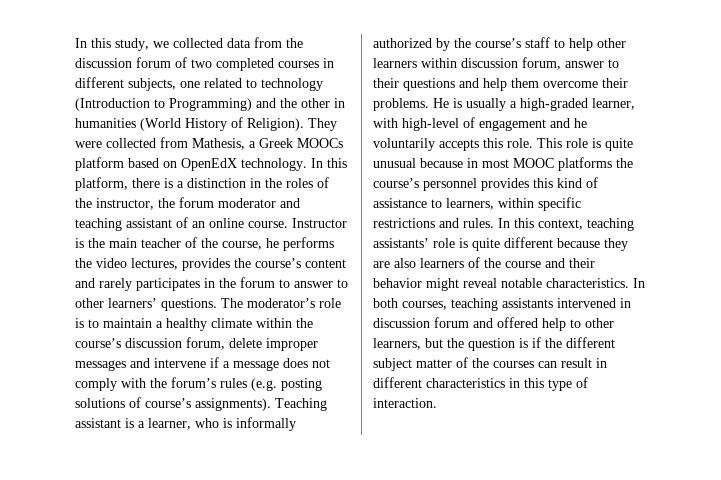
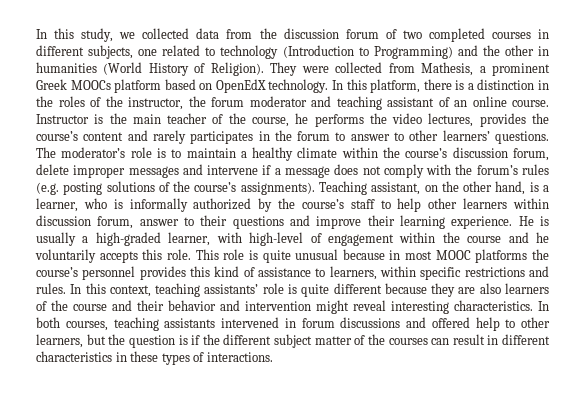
- They were collected from Mathesis, a Greek MOOCs platform based on OpenEdX technology.
+ They were collected from Mathesis, a prominent Greek MOOCs platform based on OpenEdX technology.
- The moderator’s role is to maintain a healthy climate within the course’s discussion forum, delete improper messages and intervene if a message does not comply with the forum’s rules (e.g. posting solutions of course’s assignments).
+ The moderator’s role is to maintain a healthy climate within the course’s discussion forum, delete improper messages and intervene if a message does not comply with the forum’s rules (e.g. posting solutions of the course’s assignments).
- Teaching assistant is a learner, who is informally authorized by the course’s staff to help other learners within discussion forum, answer to their questions and help them overcome their problems.
+ Teaching assistant, on the other hand, is a learner, who is informally authorized by the course’s staff to help other learners within discussion forum, answer to their questions and improve their learning experience.
- He is usually a high-graded learner, with high-level of engagement and he voluntarily accepts this role.
+ He is usually a high-graded learner, with high-level of engagement within the course and he voluntarily accepts this role.
- In this context, teaching assistants’ role is quite different because they are also learners of the course and their behavior might reveal notable characteristics.
+ In this context, teaching assistants’ role is quite different because they are also learners of the course and their behavior and intervention might reveal interesting characteristics.
- In both courses, teaching assistants intervened in discussion forum and offered help to other learners, but the question is if the different subject matter of the courses can result in different characteristics in this type of interaction.
+ In both courses, teaching assistants intervened in forum discussions and offered help to other learners, but the question is if the different subject matter of the courses can result in different characteristics in these types of interactions.

